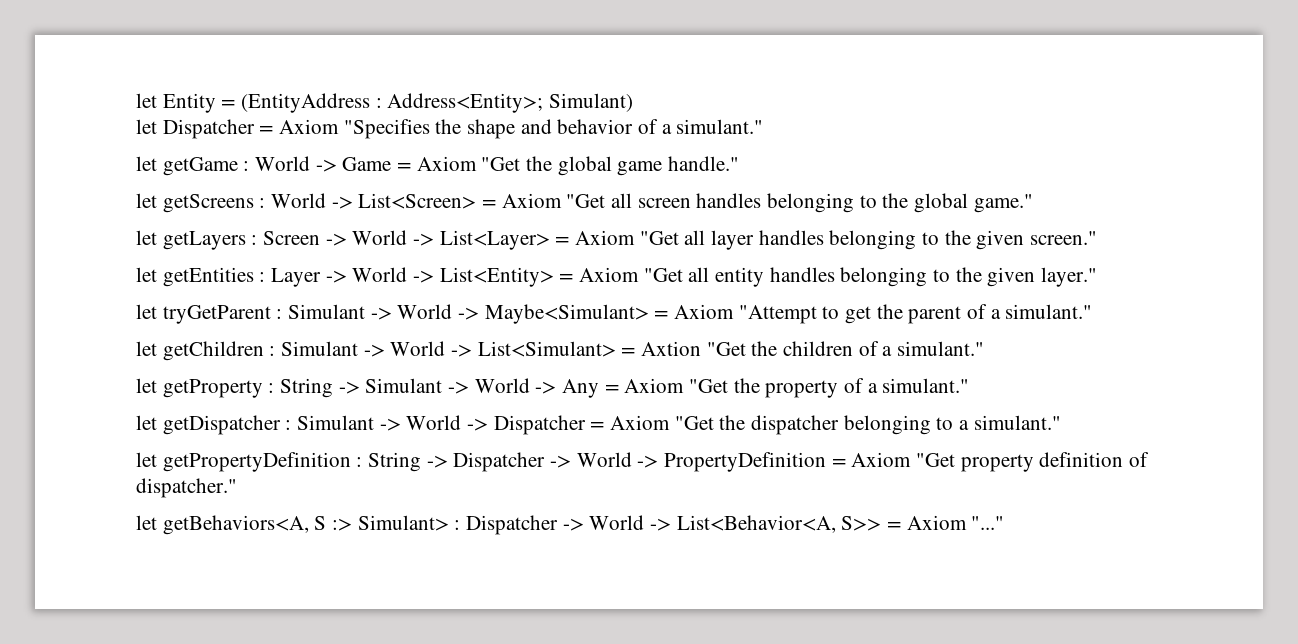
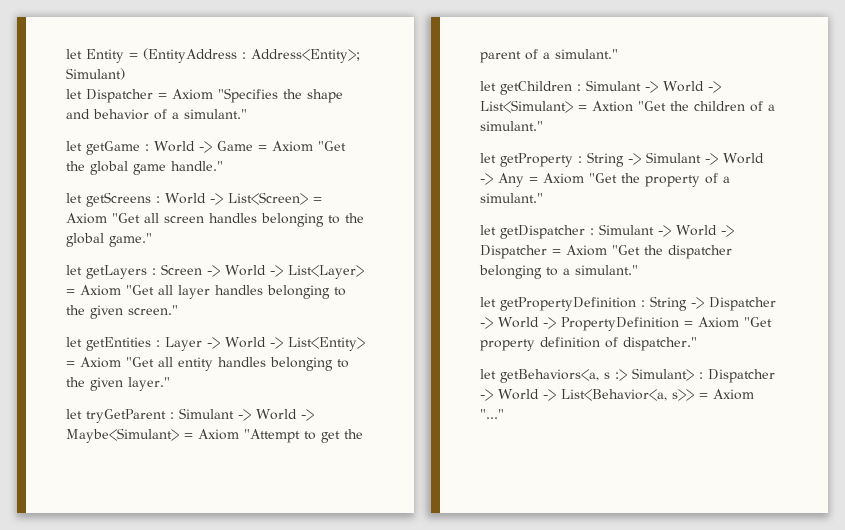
- let getBehaviors<A, S :> Simulant> : Dispatcher -> World -> List<Behavior<A, S>> = Axiom "..."
+ let getBehaviors<a, s :> Simulant> : Dispatcher -> World -> List<Behavior<a, s>> = Axiom "..."

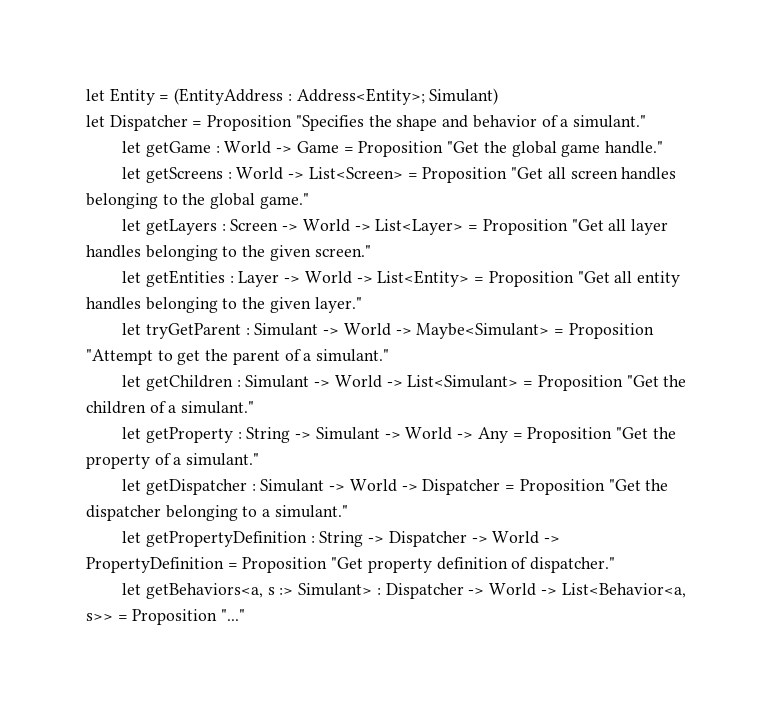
- let Dispatcher = Axiom "Specifies the shape and behavior of a simulant."
+ let Dispatcher = Proposition "Specifies the shape and behavior of a simulant."
- let getGame : World -> Game = Axiom "Get the global game handle."
+ let getGame : World -> Game = Proposition "Get the global game handle."
- let getScreens : World -> List<Screen> = Axiom "Get all screen handles belonging to the global game."
+ let getScreens : World -> List<Screen> = Proposition "Get all screen handles belonging to the global game."
- let getLayers : Screen -> World -> List<Layer> = Axiom "Get all layer handles belonging to the given screen."
+ let getLayers : Screen -> World -> List<Layer> = Proposition "Get all layer handles belonging to the given screen."
- let getEntities : Layer -> World -> List<Entity> = Axiom "Get all entity handles belonging to the given layer."
+ let getEntities : Layer -> World -> List<Entity> = Proposition "Get all entity handles belonging to the given layer."
- let tryGetParent : Simulant -> World -> Maybe<Simulant> = Axiom "Attempt to get the parent of a simulant."
+ let tryGetParent : Simulant -> World -> Maybe<Simulant> = Proposition "Attempt to get the parent of a simulant."
- let getChildren : Simulant -> World -> List<Simulant> = Axtion "Get the children of a simulant."
+ let getChildren : Simulant -> World -> List<Simulant> = Proposition "Get the children of a simulant."
- let getProperty : String -> Simulant -> World -> Any = Axiom "Get the property of a simulant."
+ let getProperty : String -> Simulant -> World -> Any = Proposition "Get the property of a simulant."
- let getDispatcher : Simulant -> World -> Dispatcher = Axiom "Get the dispatcher belonging to a simulant."
+ let getDispatcher : Simulant -> World -> Dispatcher = Proposition "Get the dispatcher belonging to a simulant."
- let getPropertyDefinition : String -> Dispatcher -> World -> PropertyDefinition = Axiom "Get property definition of dispatcher."
+ let getPropertyDefinition : String -> Dispatcher -> World -> PropertyDefinition = Proposition "Get property definition of dispatcher."
- let getBehaviors<a, s :> Simulant> : Dispatcher -> World -> List<Behavior<a, s>> = Axiom "..."
+ let getBehaviors<a, s :> Simulant> : Dispatcher -> World -> List<Behavior<a, s>> = Proposition "..."

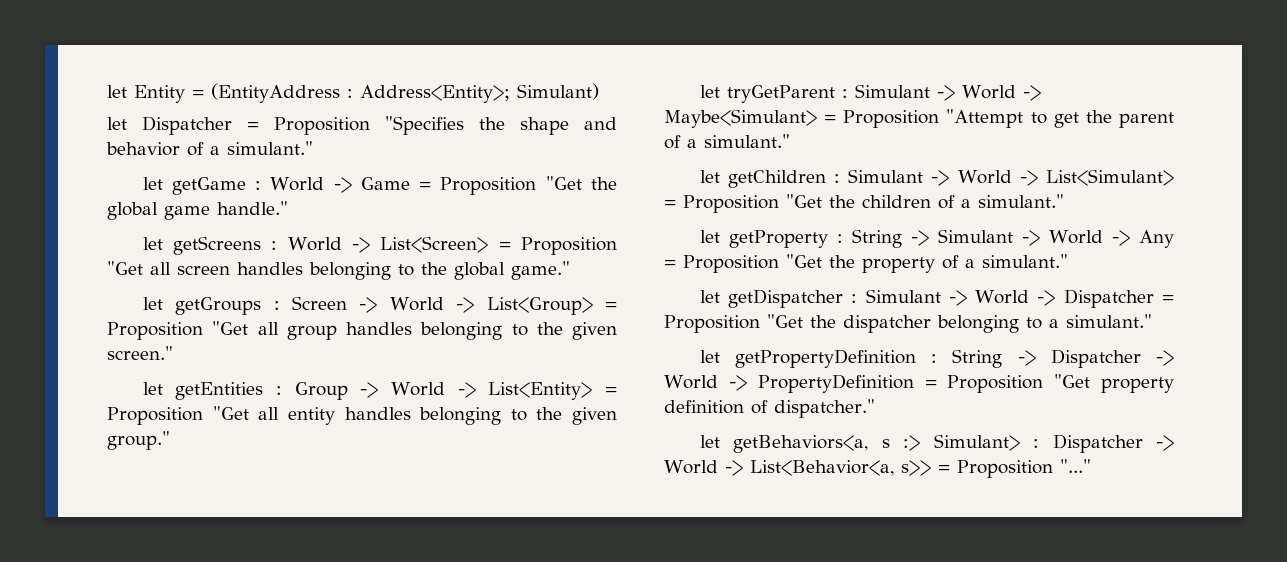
- let getLayers : Screen -> World -> List<Layer> = Proposition "Get all layer handles belonging to the given screen."
+ let getGroups : Screen -> World -> List<Group> = Proposition "Get all group handles belonging to the given screen."
- let getEntities : Layer -> World -> List<Entity> = Proposition "Get all entity handles belonging to the given layer."
+ let getEntities : Group -> World -> List<Entity> = Proposition "Get all entity handles belonging to the given group."

